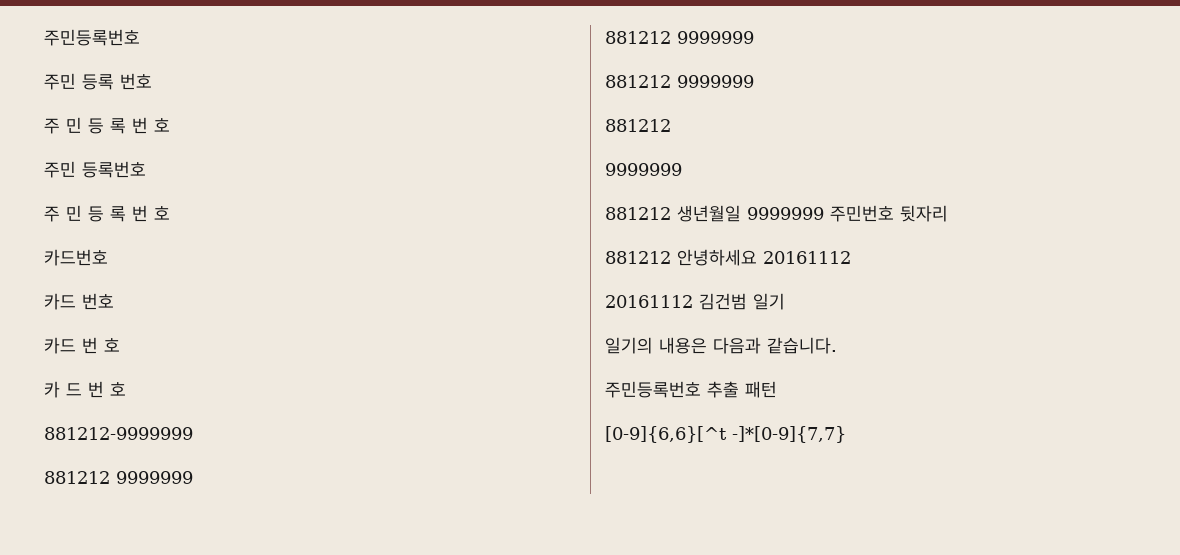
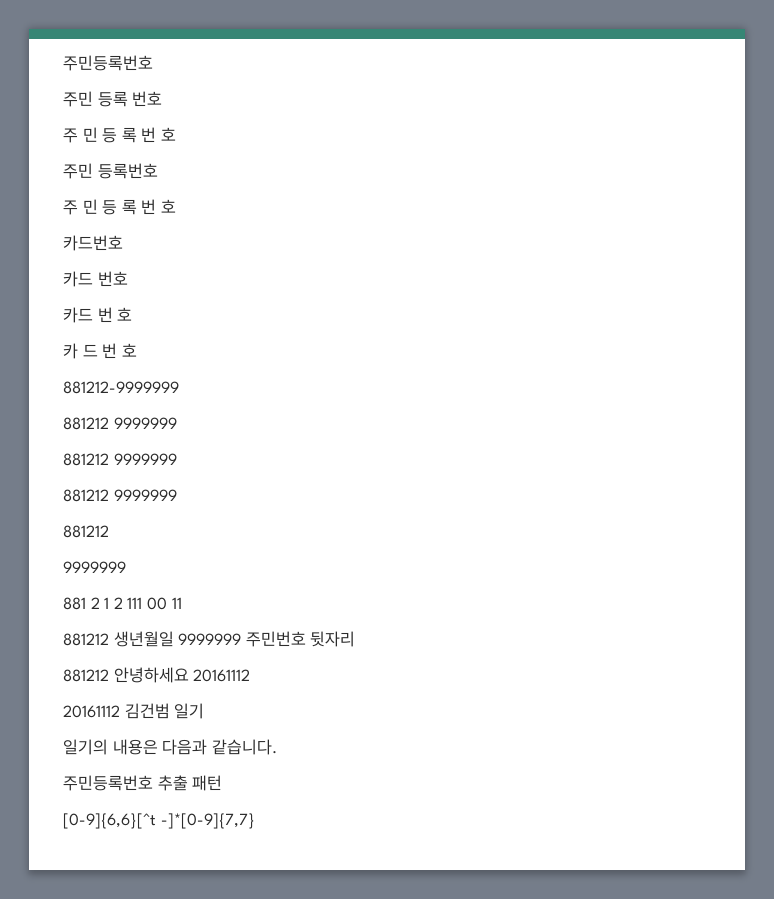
+ 881 2 1 2 111 00 11

